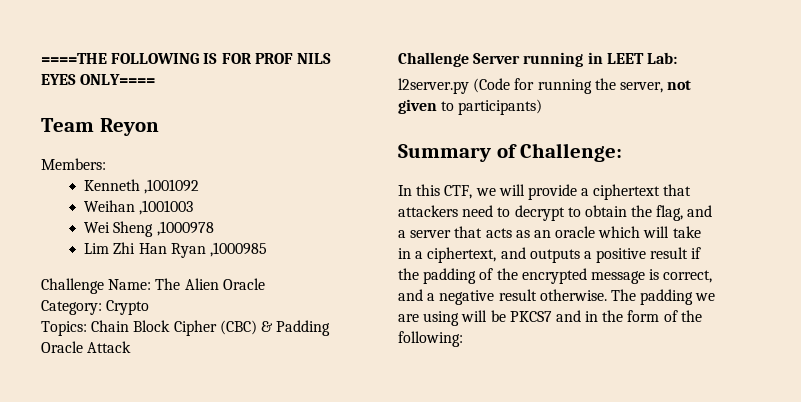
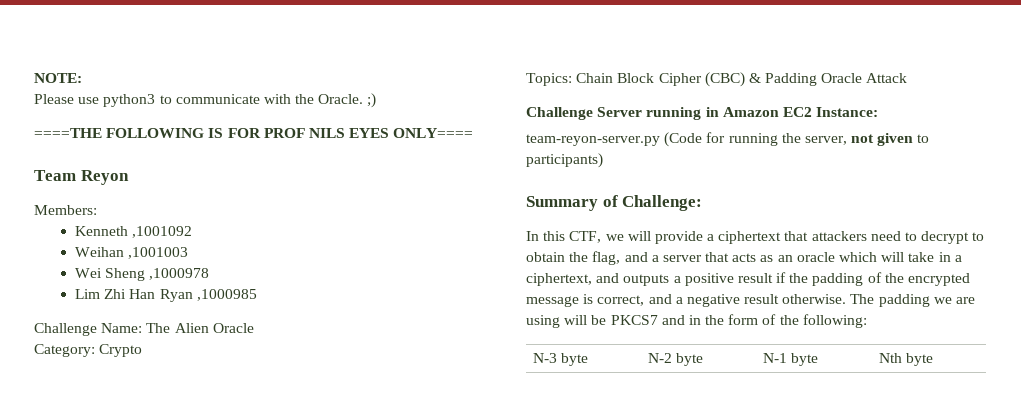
+ NOTE:
+ Please use python3 to communicate with the Oracle. ;)
- Challenge Server running in LEET Lab:
- l2server.py (Code for running the server, not given to participants)
+ Challenge Server running in Amazon EC2 Instance:
+ team-reyon-server.py (Code for running the server, not given to participants)
+ N-3 byte | N-2 byte | N-1 byte | Nth byte

